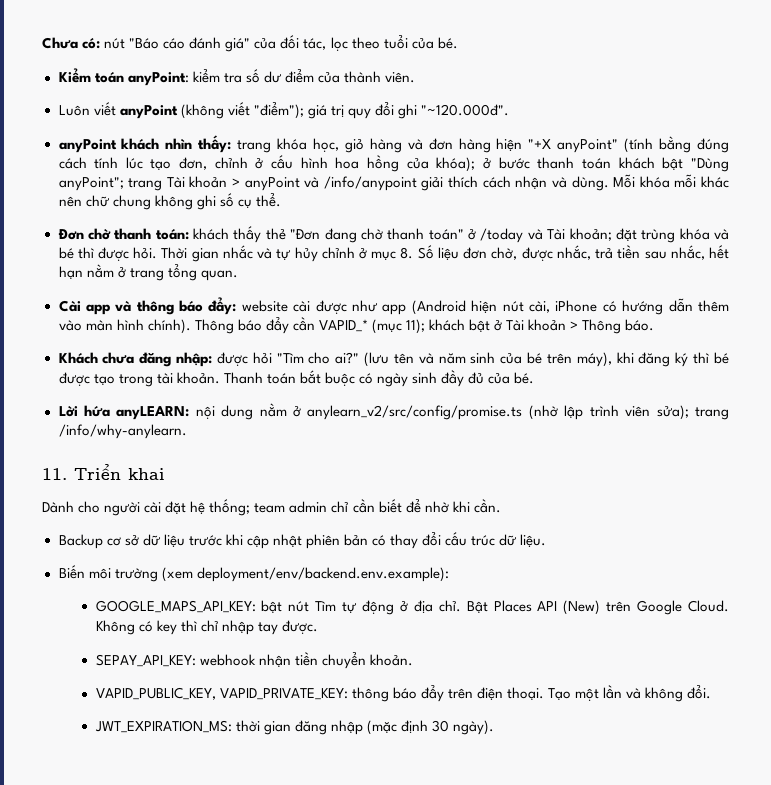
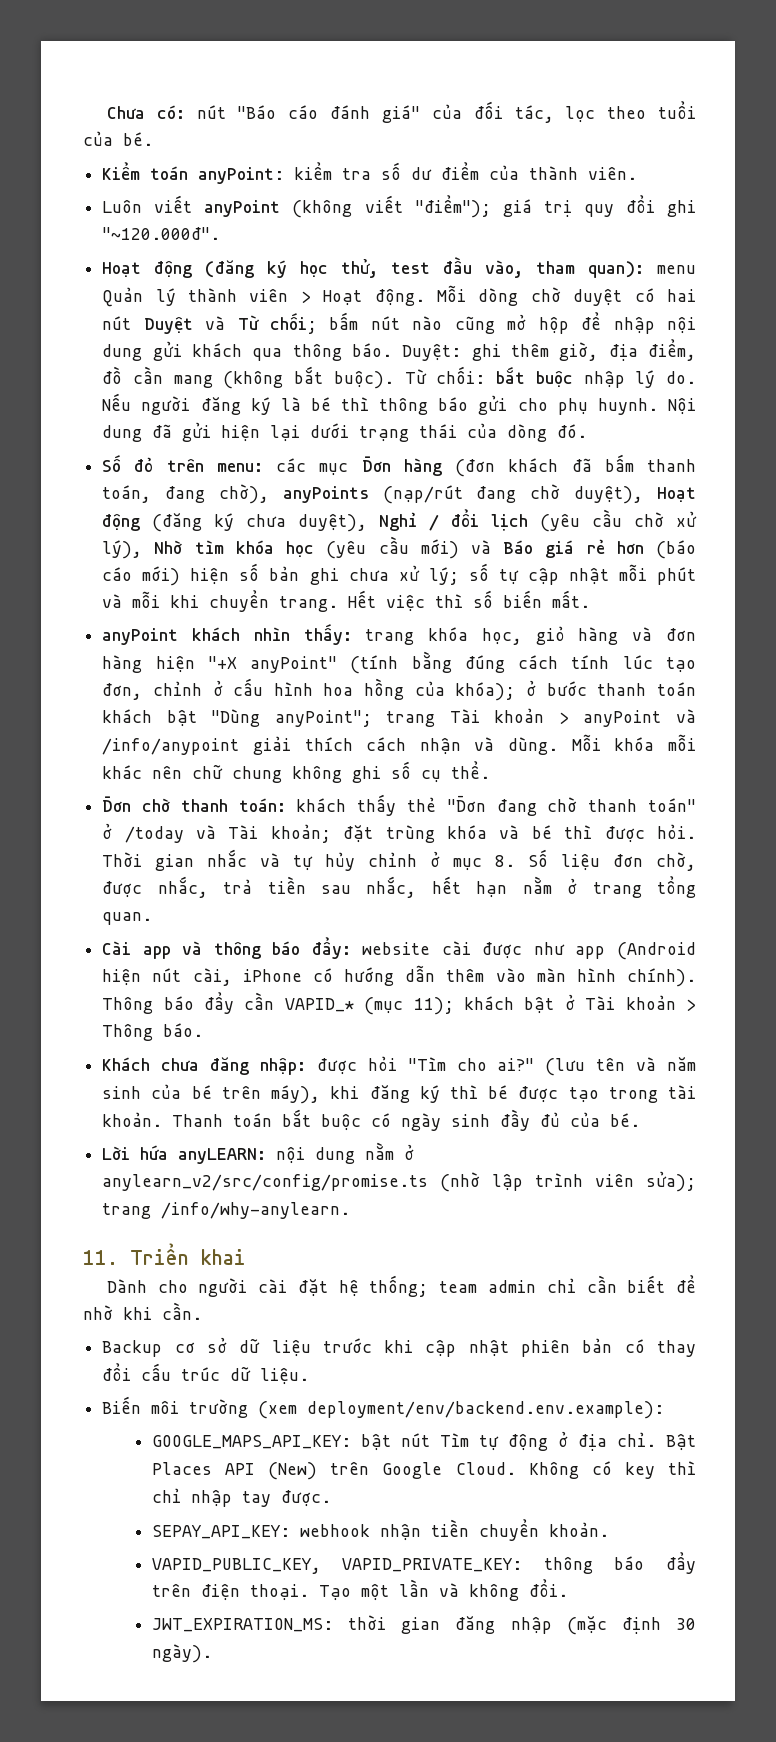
+ Hoạt động (đăng ký học thử, test đầu vào, tham quan): menu Quản lý thành viên > Hoạt động. Mỗi dòng chờ duyệt có hai nút Duyệt và Từ chối; bấm nút nào cũng mở hộp để nhập nội dung gửi khách qua thông báo. Duyệt: ghi thêm giờ, địa điểm, đồ cần mang (không bắt buộc). Từ chối: bắt buộc nhập lý do. Nếu người đăng ký là bé thì thông báo gửi cho phụ huynh. Nội dung đã gửi hiện lại dưới trạng thái của dòng đó.
+ Số đỏ trên menu: các mục Đơn hàng (đơn khách đã bấm thanh toán, đang chờ), anyPoints (nạp/rút đang chờ duyệt), Hoạt động (đăng ký chưa duyệt), Nghỉ / đổi lịch (yêu cầu chờ xử lý), Nhờ tìm khóa học (yêu cầu mới) và Báo giá rẻ hơn (báo cáo mới) hiện số bản ghi chưa xử lý; số tự cập nhật mỗi phút và mỗi khi chuyển trang. Hết việc thì số biến mất.

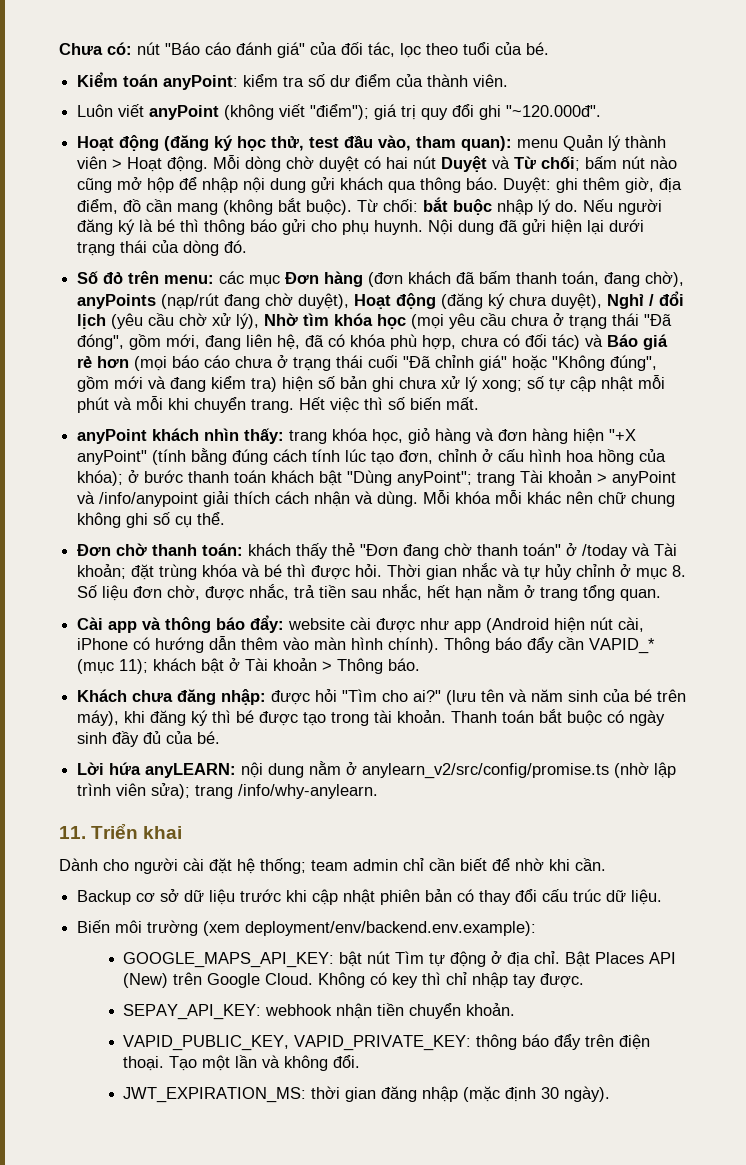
- các mục Đơn hàng (đơn khách đã bấm thanh toán, đang chờ), anyPoints (nạp/rút đang chờ duyệt), Hoạt động (đăng ký chưa duyệt), Nghỉ / đổi lịch (yêu cầu chờ xử lý), Nhờ tìm khóa học (yêu cầu mới) và Báo giá rẻ hơn (báo cáo mới) hiện số bản ghi chưa xử lý;
+ các mục Đơn hàng (đơn khách đã bấm thanh toán, đang chờ), anyPoints (nạp/rút đang chờ duyệt), Hoạt động (đăng ký chưa duyệt), Nghỉ / đổi lịch (yêu cầu chờ xử lý), Nhờ tìm khóa học (mọi yêu cầu chưa ở trạng thái "Đã đóng", gồm mới, đang liên hệ, đã có khóa phù hợp, chưa có đối tác) và Báo giá rẻ hơn (mọi báo cáo chưa ở trạng thái cuối "Đã chỉnh giá" hoặc "Không đúng", gồm mới và đang kiểm tra) hiện số bản ghi chưa xử lý xong;

